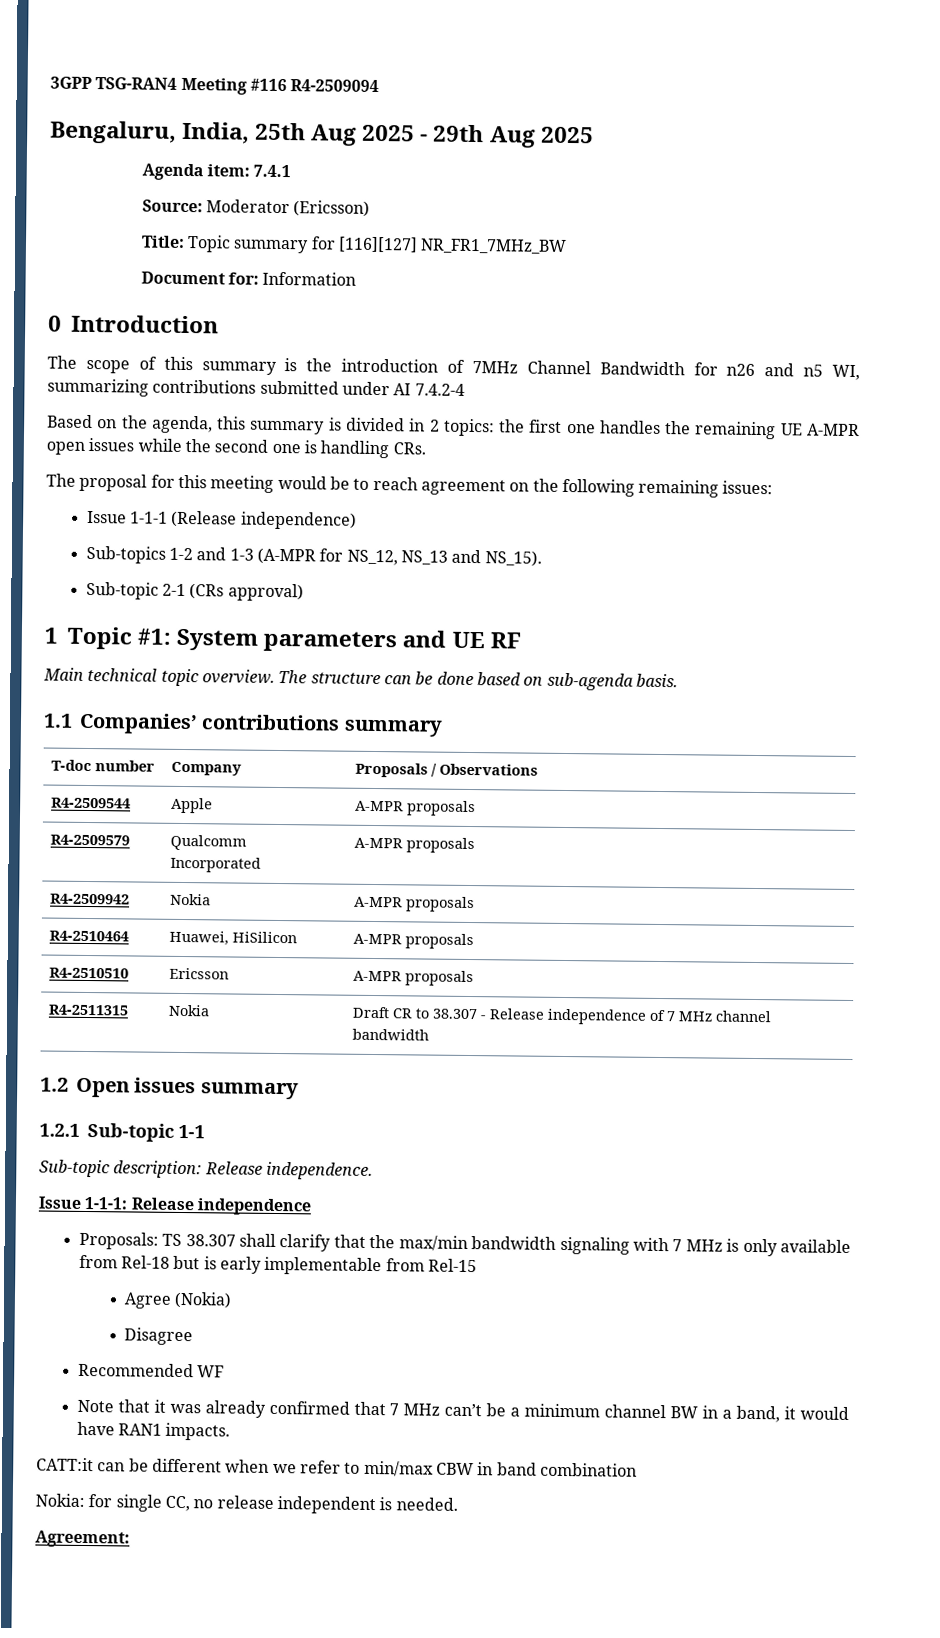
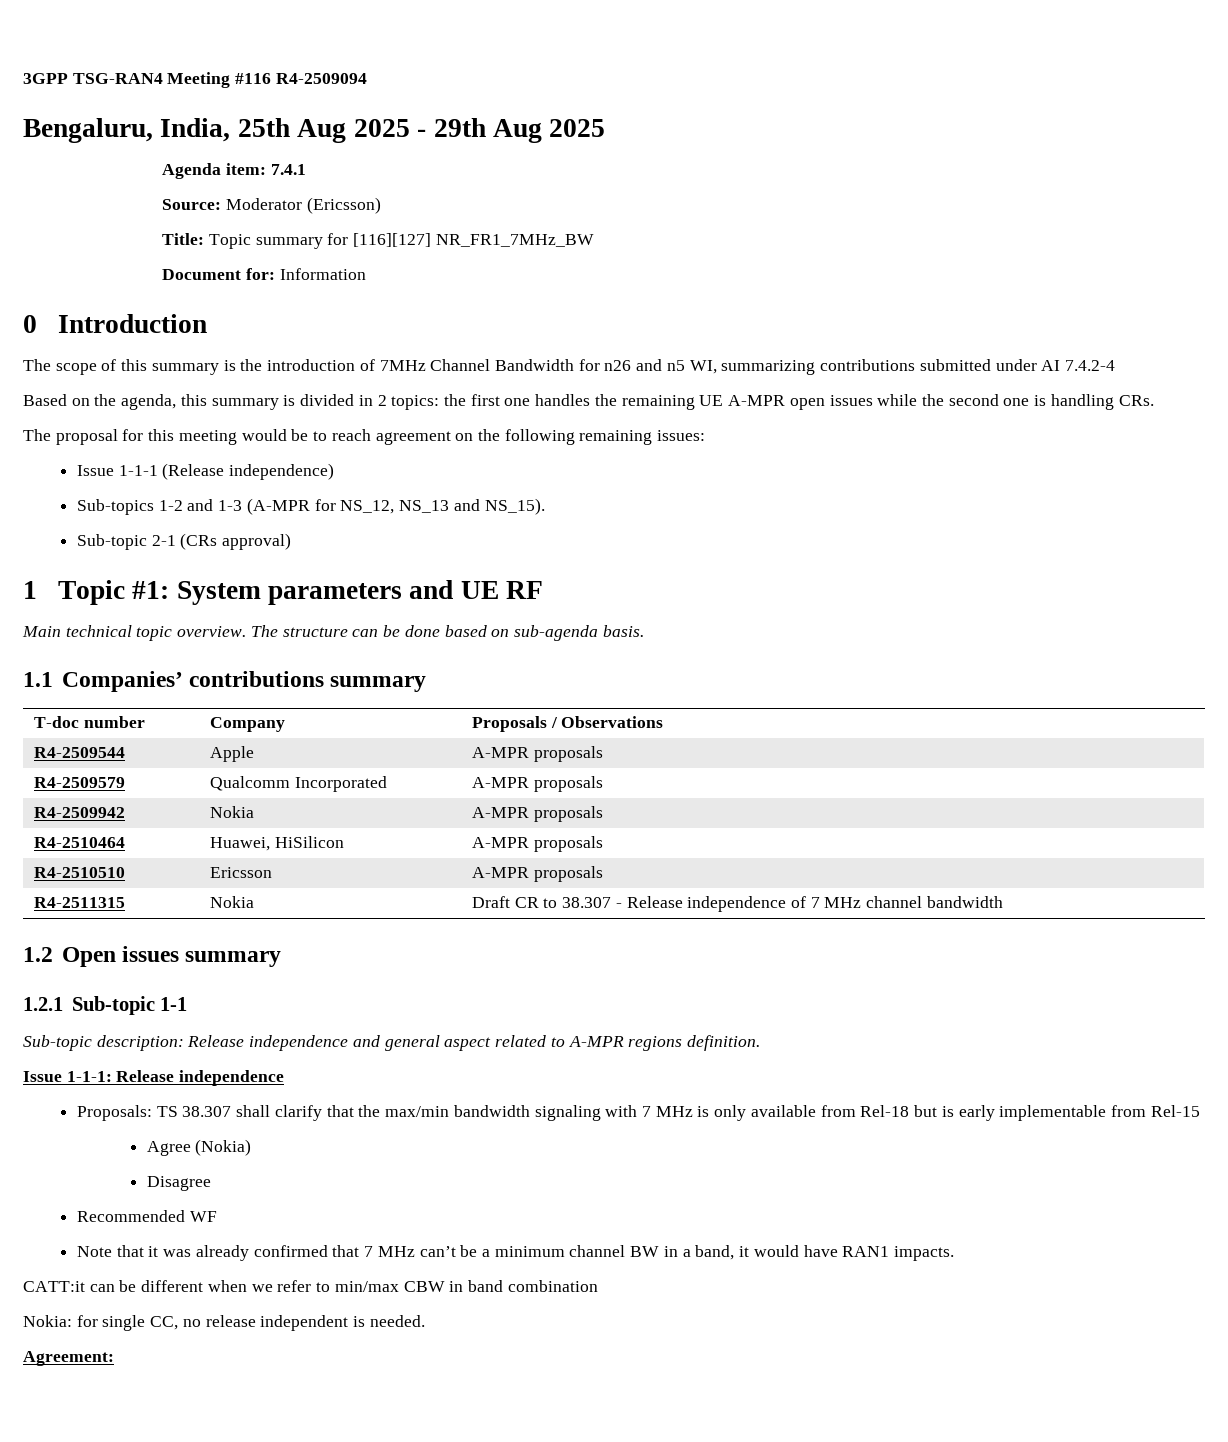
- Sub-topic description: Release independence.
+ Sub-topic description: Release independence and general aspect related to A-MPR regions definition.

